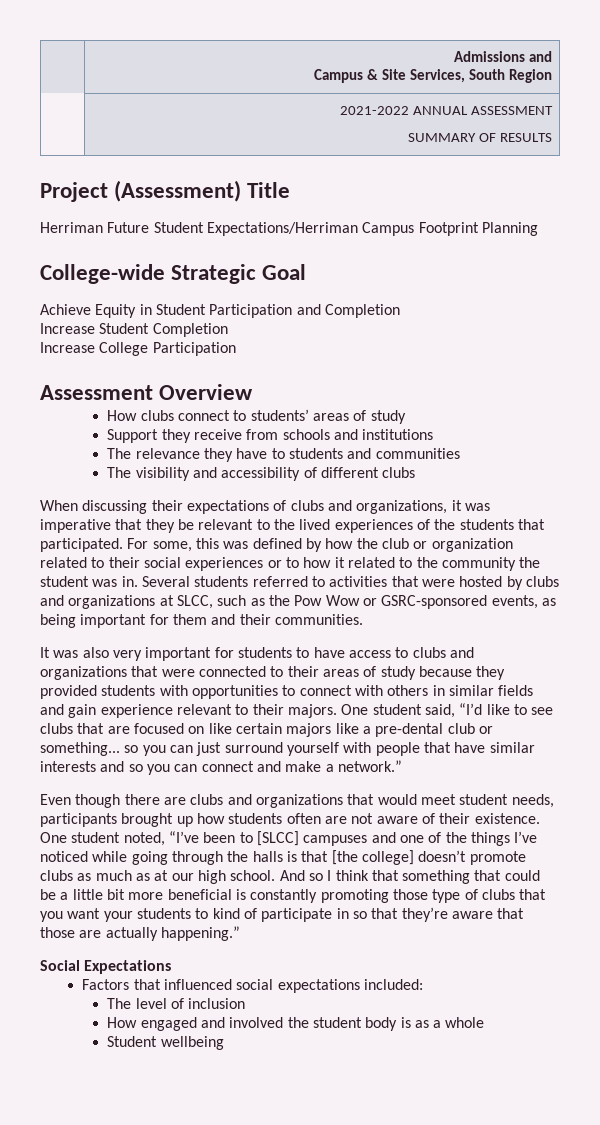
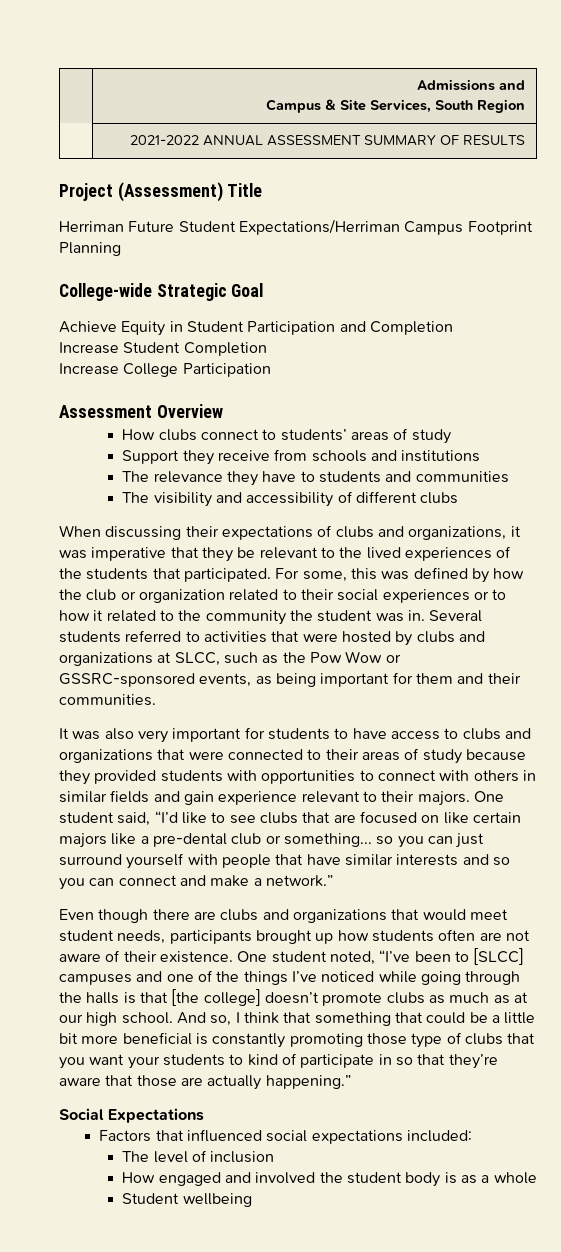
- | 2021-2022 ANNUAL ASSESSMENT
- SUMMARY OF RESULTS
+ | 2021-2022 ANNUAL ASSESSMENT SUMMARY OF RESULTS
- Several students referred to activities that were hosted by clubs and organizations at SLCC, such as the Pow Wow or GSRC-sponsored events, as being important for them and their communities.
+ Several students referred to activities that were hosted by clubs and organizations at SLCC, such as the Pow Wow or GSSRC-sponsored events, as being important for them and their communities.
- And so I think that something that could be a little bit more beneficial is constantly promoting those type of clubs that you want your students to kind of participate in so that they’re aware that those are actually happening.”
+ And so, I think that something that could be a little bit more beneficial is constantly promoting those type of clubs that you want your students to kind of participate in so that they’re aware that those are actually happening.”

